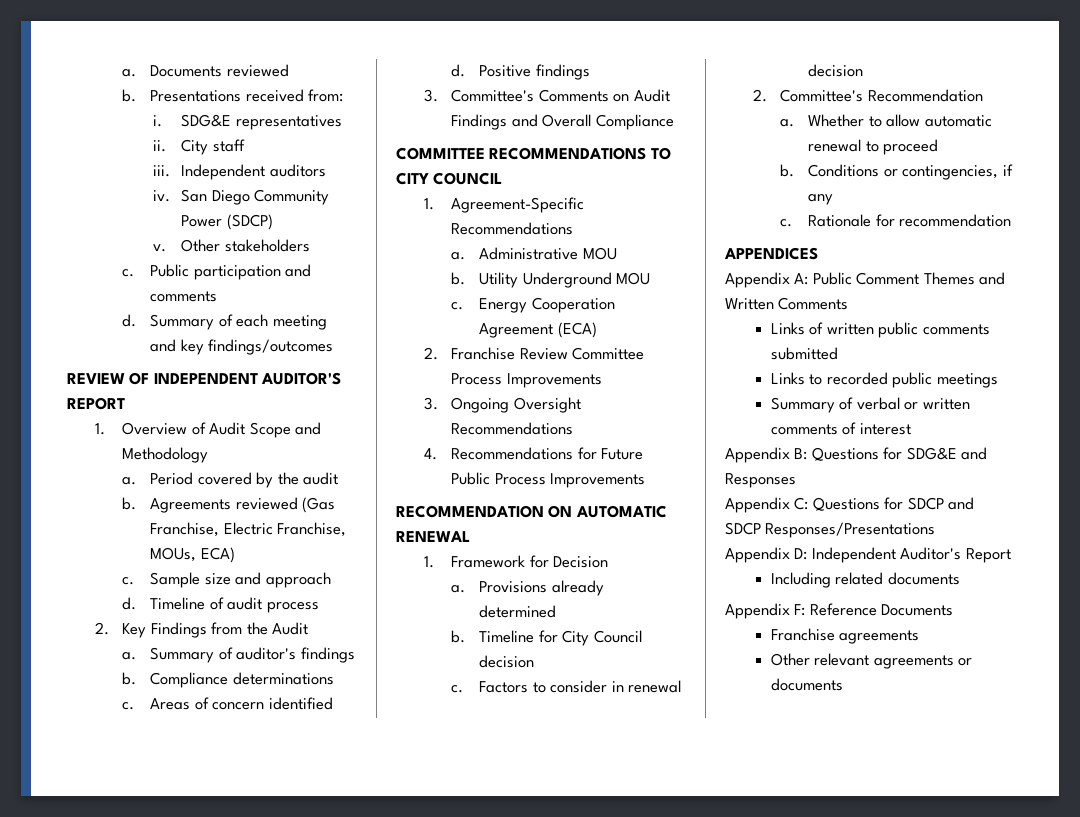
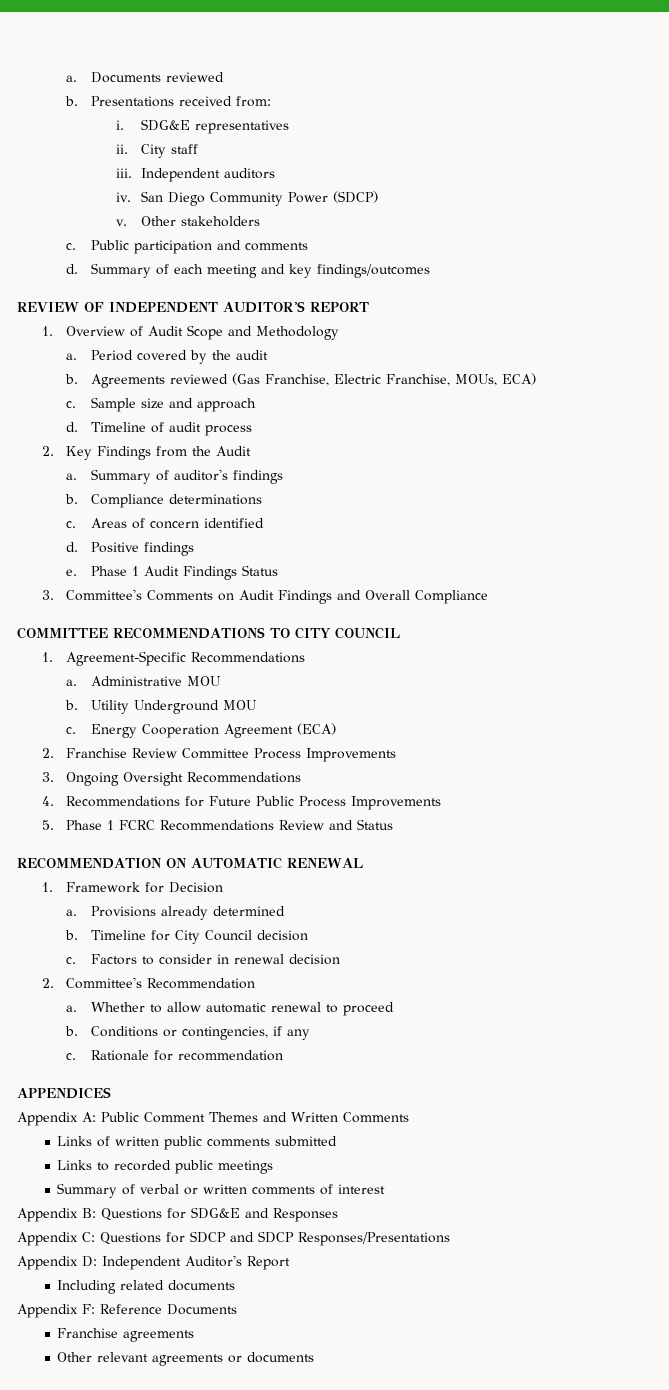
+ e. Phase 1 Audit Findings Status
+ 5. Phase 1 FCRC Recommendations Review and Status

